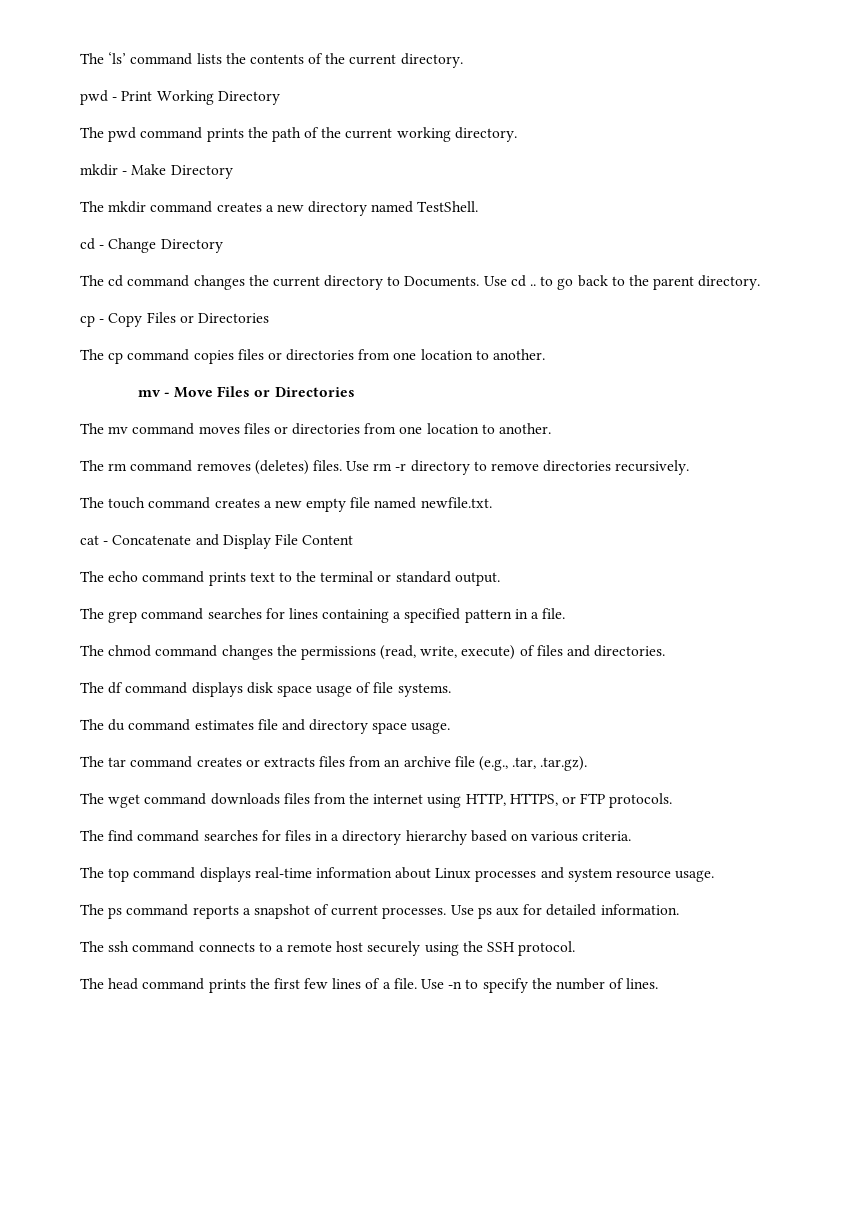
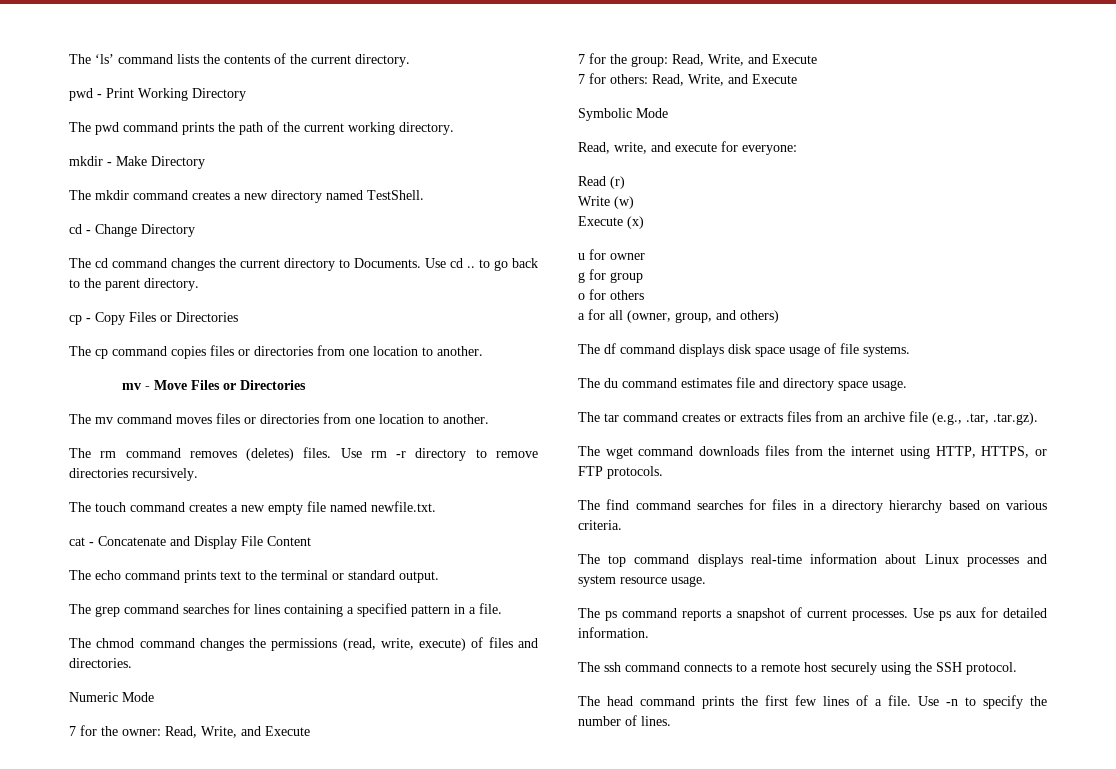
+ Numeric Mode
+ 7 for the owner: Read, Write, and Execute
+ 7 for the group: Read, Write, and Execute
+ 7 for others: Read, Write, and Execute
+ Symbolic Mode
+ Read, write, and execute for everyone:
+ Read (r)
+ Write (w)
+ Execute (x)
+ u for owner
+ g for group
+ o for others
+ a for all (owner, group, and others)

